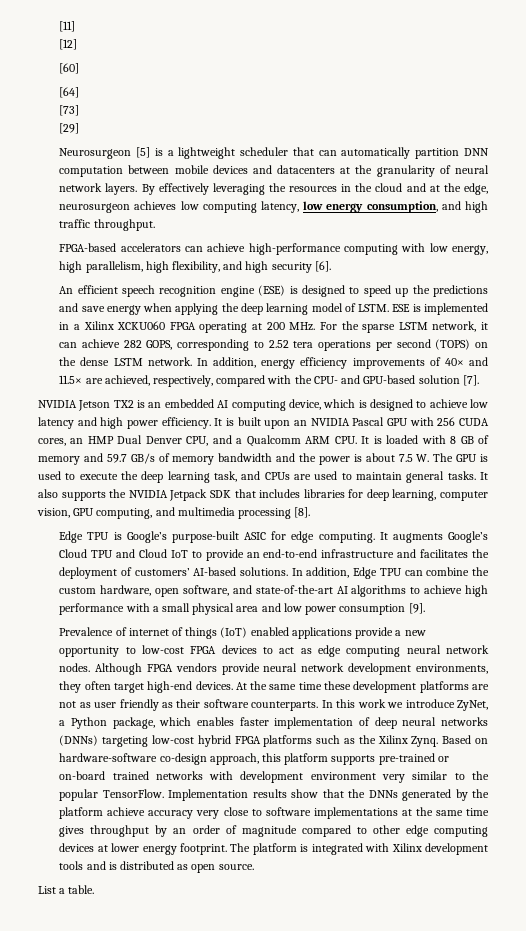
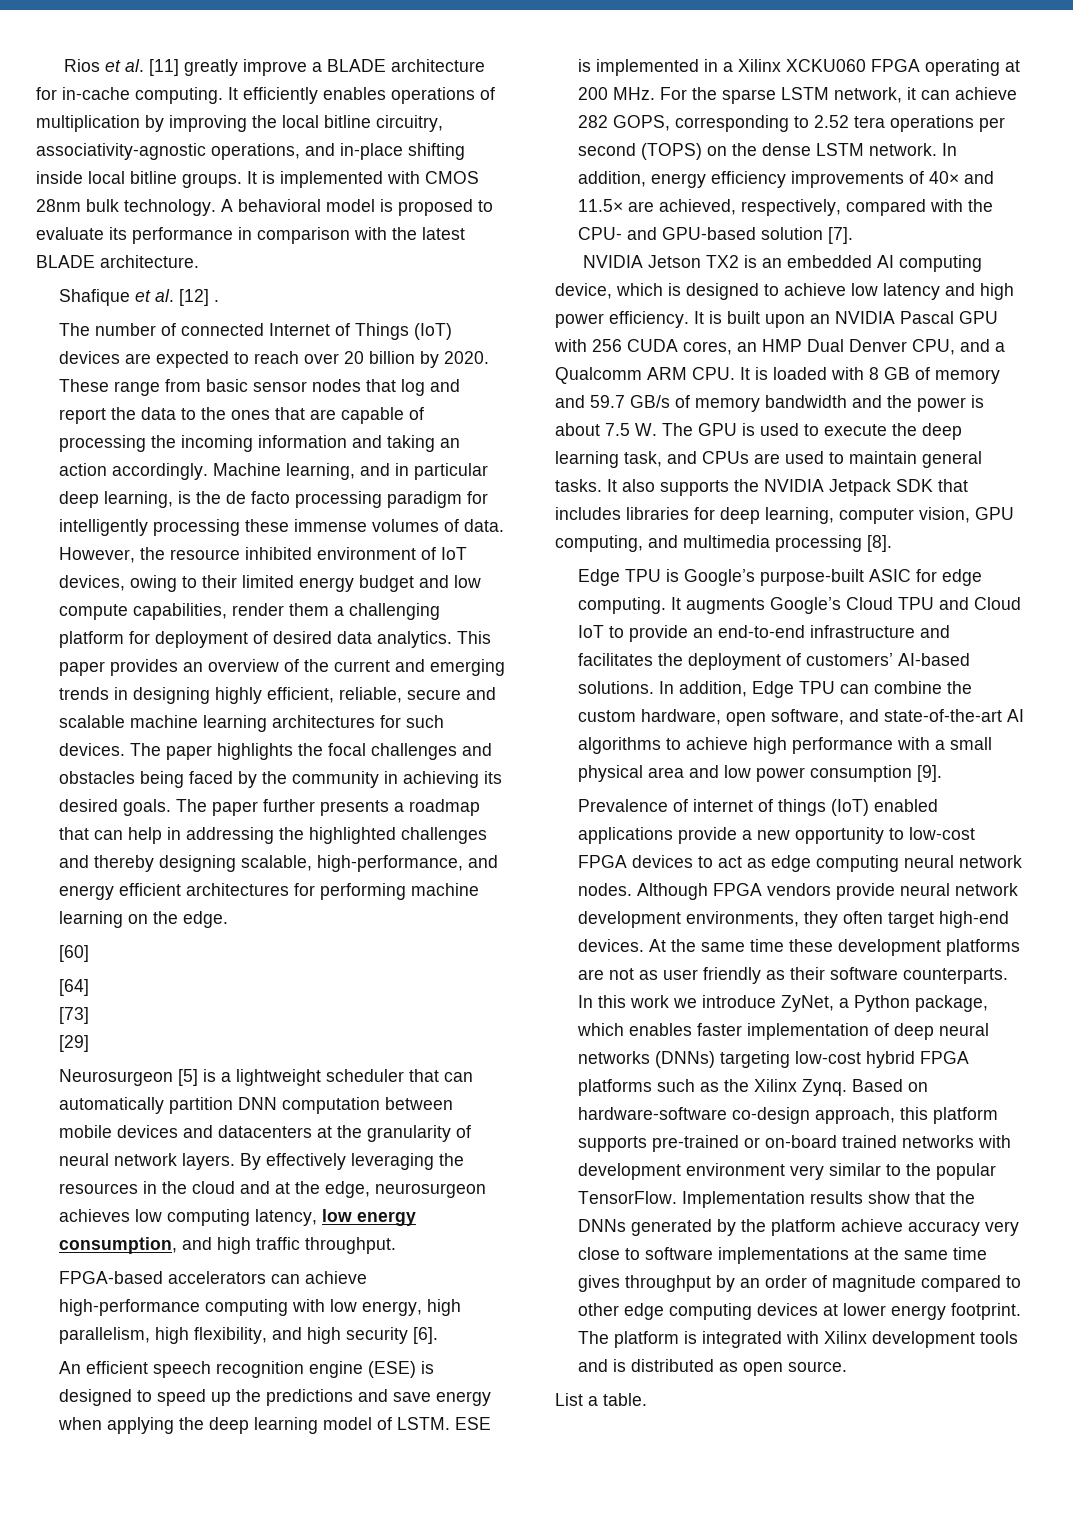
- [11]
- [12]
+ Rios et al. [11] greatly improve a BLADE architecture for in-cache computing. It efficiently enables operations of multiplication by improving the local bitline circuitry, associativity-agnostic operations, and in-place shifting inside local bitline groups. It is implemented with CMOS 28nm bulk technology. A behavioral model is proposed to evaluate its performance in comparison with the latest BLADE architecture.
+ Shafique et al. [12] .
+ The number of connected Internet of Things (IoT) devices are expected to reach over 20 billion by 2020. These range from basic sensor nodes that log and report the data to the ones that are capable of processing the incoming information and taking an action accordingly. Machine learning, and in particular deep learning, is the de facto processing paradigm for intelligently processing these immense volumes of data. However, the resource inhibited environment of IoT devices, owing to their limited energy budget and low compute capabilities, render them a challenging platform for deployment of desired data analytics. This paper provides an overview of the current and emerging trends in designing highly efficient, reliable, secure and scalable machine learning architectures for such devices. The paper highlights the focal challenges and obstacles being faced by the community in achieving its desired goals. The paper further presents a roadmap that can help in addressing the highlighted challenges and thereby designing scalable, high-performance, and energy efficient architectures for performing machine learning on the edge.

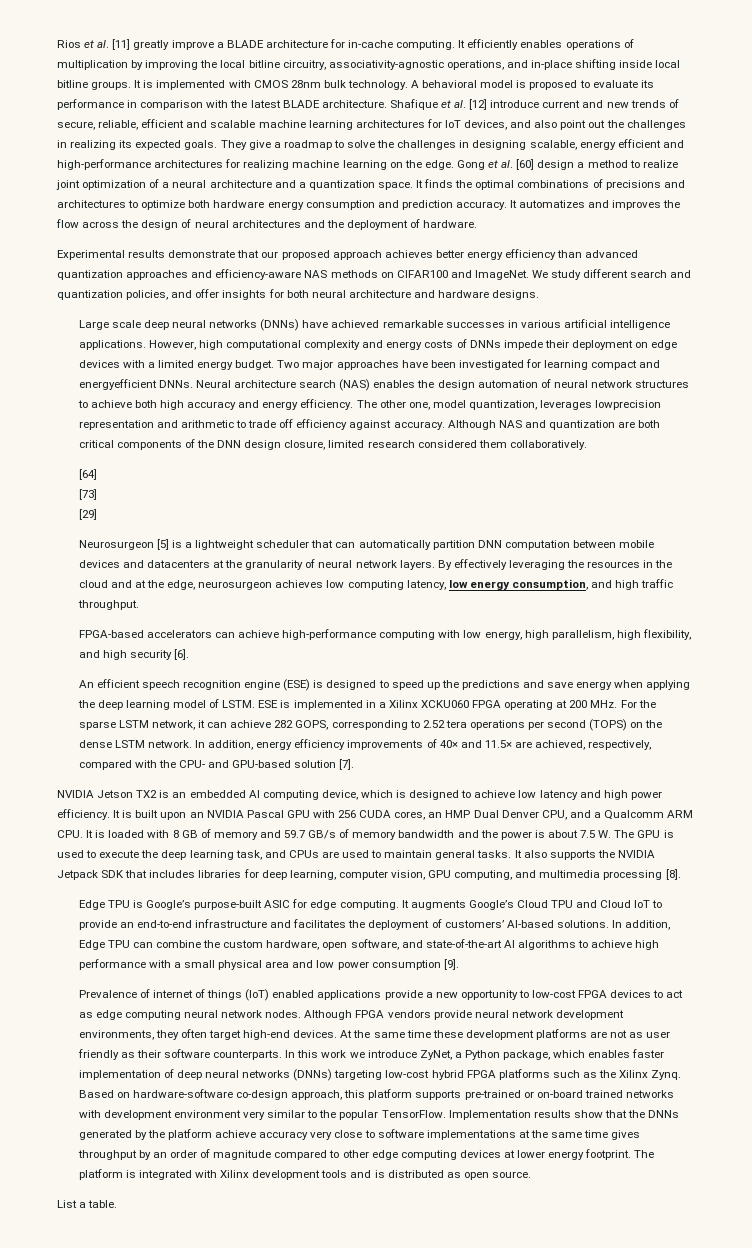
- A behavioral model is proposed to evaluate its performance in comparison with the latest BLADE architecture.
- Shafique et al. [12] .
- The number of connected Internet of Things (IoT) devices are expected to reach over 20 billion by 2020. These range from basic sensor nodes that log and report the data to the ones that are capable of processing the incoming information and taking an action accordingly. Machine learning, and in particular deep learning, is the de facto processing paradigm for intelligently processing these immense volumes of data. However, the resource inhibited environment of IoT devices, owing to their limited energy budget and low compute capabilities, render them a challenging platform for deployment of desired data analytics. This paper provides an overview of the current and emerging trends in designing highly efficient, reliable, secure and scalable machine learning architectures for such devices. The paper highlights the focal challenges and obstacles being faced by the community in achieving its desired goals. The paper further presents a roadmap that can help in addressing the highlighted challenges and thereby designing scalable, high-performance, and energy efficient architectures for performing machine learning on the edge.
- [60]
+ A behavioral model is proposed to evaluate its performance in comparison with the latest BLADE architecture. Shafique et al. [12] introduce current and new trends of secure, reliable, efficient and scalable machine learning architectures for IoT devices, and also point out the challenges in realizing its expected goals. They give a roadmap to solve the challenges in designing scalable, energy efficient and high-performance architectures for realizing machine learning on the edge. Gong et al. [60] design a method to realize joint optimization of a neural architecture and a quantization space. It finds the optimal combinations of precisions and architectures to optimize both hardware energy consumption and prediction accuracy. It automatizes and improves the flow across the design of neural architectures and the deployment of hardware.
+ Experimental results demonstrate that our proposed approach achieves better energy efficiency than advanced quantization approaches and efficiency-aware NAS methods on CIFAR100 and ImageNet. We study different search and quantization policies, and offer insights for both neural architecture and hardware designs.
+ Large scale deep neural networks (DNNs) have achieved remarkable successes in various artificial intelligence applications. However, high computational complexity and energy costs of DNNs impede their deployment on edge devices with a limited energy budget. Two major approaches have been investigated for learning compact and energyefficient DNNs. Neural architecture search (NAS) enables the design automation of neural network structures to achieve both high accuracy and energy efficiency. The other one, model quantization, leverages lowprecision representation and arithmetic to trade off efficiency against accuracy. Although NAS and quantization are both critical components of the DNN design closure, limited research considered them collaboratively.

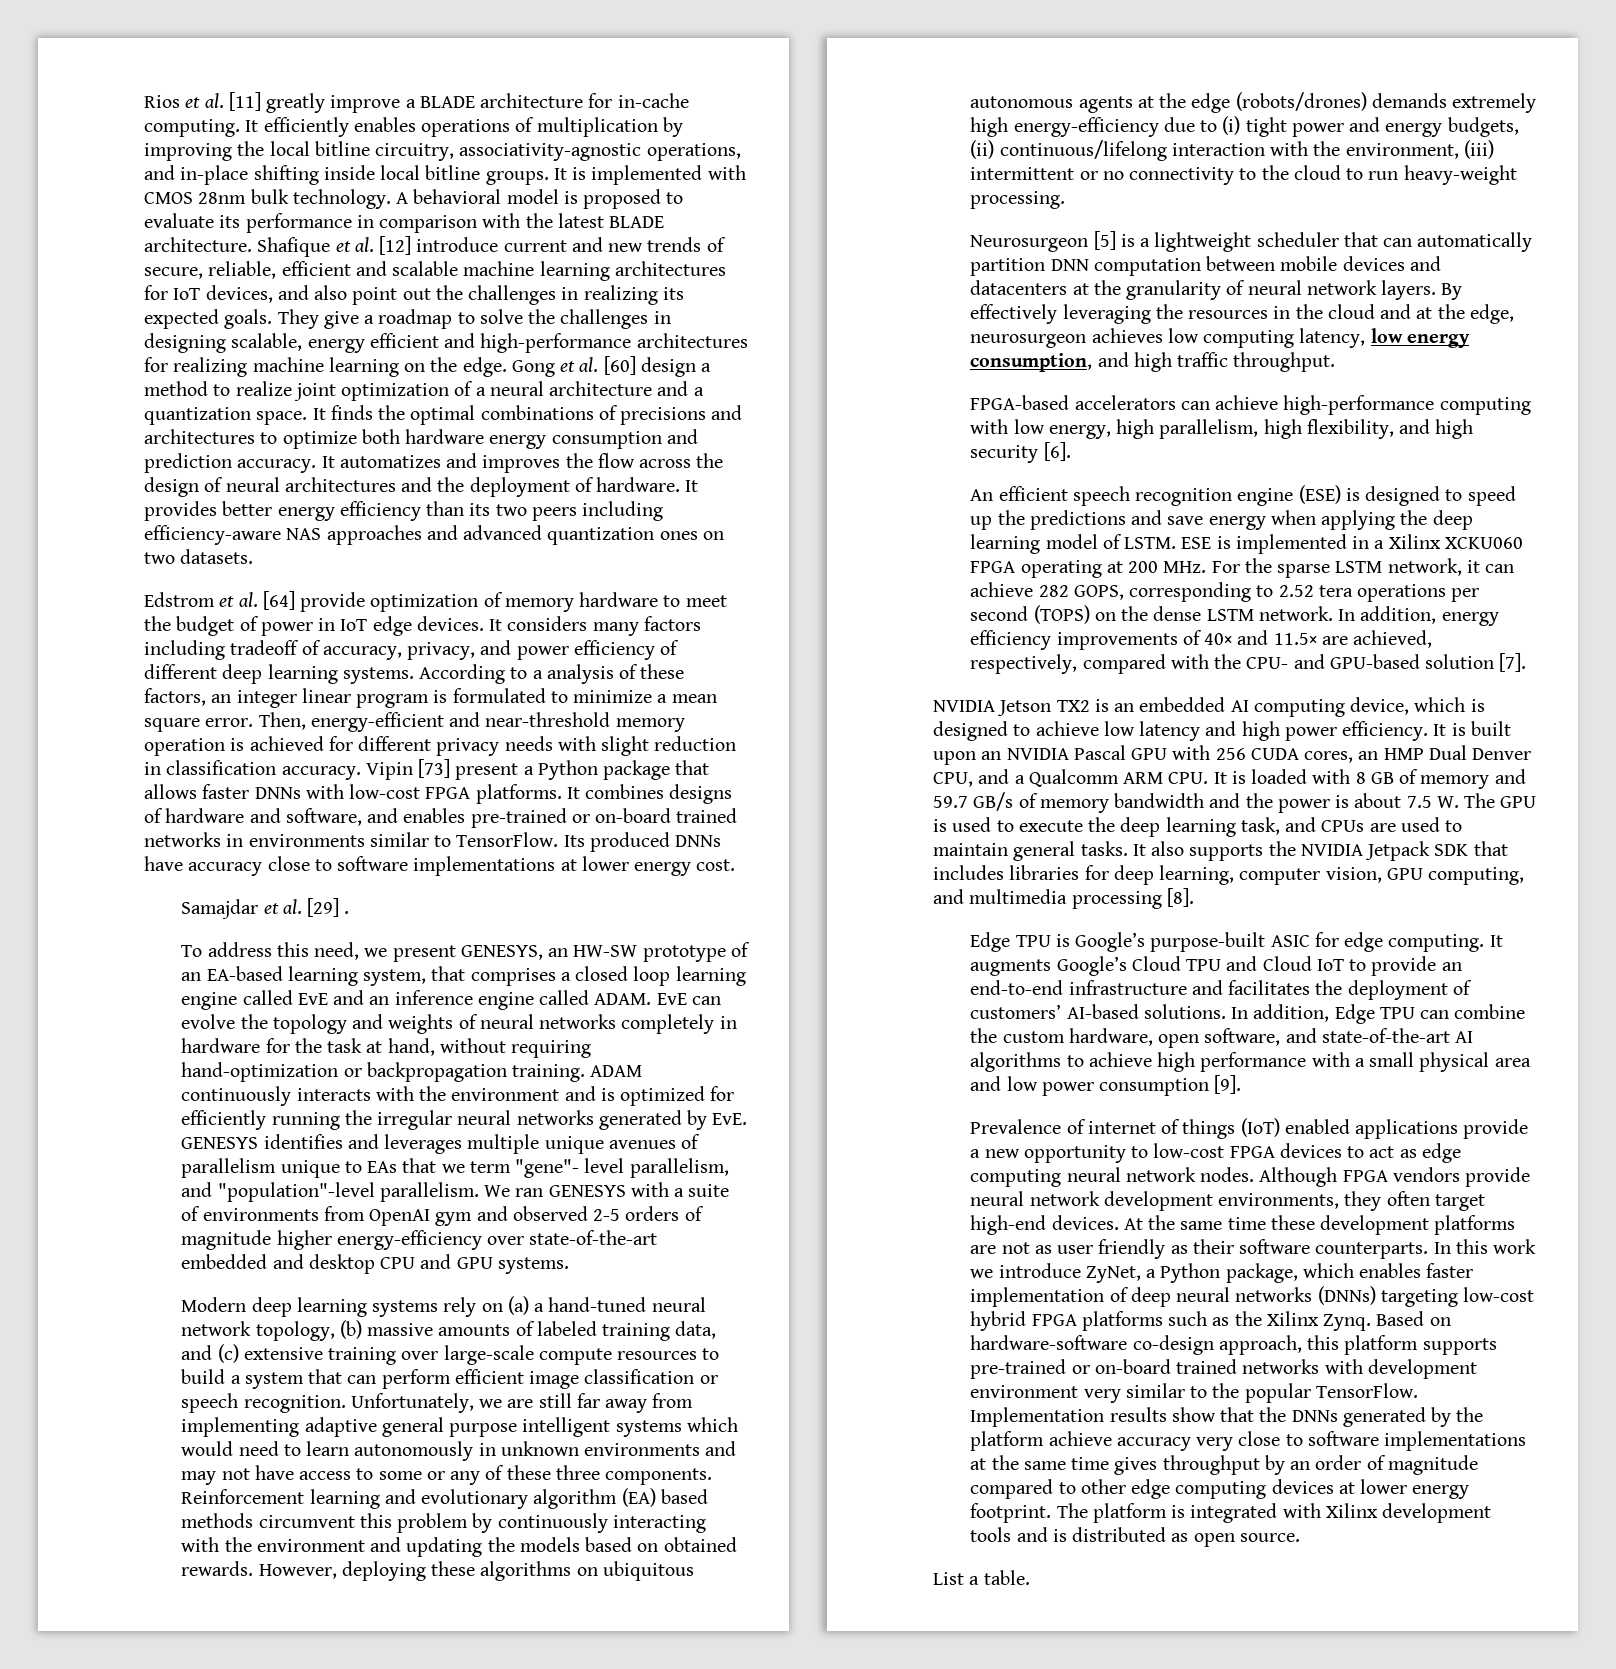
- It automatizes and improves the flow across the design of neural architectures and the deployment of hardware.
- Experimental results demonstrate that our proposed approach achieves better energy efficiency than advanced quantization approaches and efficiency-aware NAS methods on CIFAR100 and ImageNet. We study different search and quantization policies, and offer insights for both neural architecture and hardware designs.
- Large scale deep neural networks (DNNs) have achieved remarkable successes in various artificial intelligence applications. However, high computational complexity and energy costs of DNNs impede their deployment on edge devices with a limited energy budget. Two major approaches have been investigated for learning compact and energyefficient DNNs. Neural architecture search (NAS) enables the design automation of neural network structures to achieve both high accuracy and energy efficiency. The other one, model quantization, leverages lowprecision representation and arithmetic to trade off efficiency against accuracy. Although NAS and quantization are both critical components of the DNN design closure, limited research considered them collaboratively.
- [64]
- [73]
- [29]
+ It automatizes and improves the flow across the design of neural architectures and the deployment of hardware. It provides better energy efficiency than its two peers including efficiency-aware NAS approaches and advanced quantization ones on two datasets.
+ Edstrom et al. [64] provide optimization of memory hardware to meet the budget of power in IoT edge devices. It considers many factors including tradeoff of accuracy, privacy, and power efficiency of different deep learning systems. According to a analysis of these factors, an integer linear program is formulated to minimize a mean square error. Then, energy-efficient and near-threshold memory operation is achieved for different privacy needs with slight reduction in classification accuracy. Vipin [73] present a Python package that allows faster DNNs with low-cost FPGA platforms. It combines designs of hardware and software, and enables pre-trained or on-board trained networks in environments similar to TensorFlow. Its produced DNNs have accuracy close to software implementations at lower energy cost.
+ Samajdar et al. [29] .
+ To address this need, we present GENESYS, an HW-SW prototype of an EA-based learning system, that comprises a closed loop learning engine called EvE and an inference engine called ADAM. EvE can evolve the topology and weights of neural networks completely in hardware for the task at hand, without requiring hand-optimization or backpropagation training. ADAM continuously interacts with the environment and is optimized for efficiently running the irregular neural networks generated by EvE. GENESYS identifies and leverages multiple unique avenues of parallelism unique to EAs that we term "gene"- level parallelism, and "population"-level parallelism. We ran GENESYS with a suite of environments from OpenAI gym and observed 2-5 orders of magnitude higher energy-efficiency over state-of-the-art embedded and desktop CPU and GPU systems.
+ Modern deep learning systems rely on (a) a hand-tuned neural network topology, (b) massive amounts of labeled training data, and (c) extensive training over large-scale compute resources to build a system that can perform efficient image classification or speech recognition. Unfortunately, we are still far away from implementing adaptive general purpose intelligent systems which would need to learn autonomously in unknown environments and may not have access to some or any of these three components. Reinforcement learning and evolutionary algorithm (EA) based methods circumvent this problem by continuously interacting with the environment and updating the models based on obtained rewards. However, deploying these algorithms on ubiquitous autonomous agents at the edge (robots/drones) demands extremely high energy-efficiency due to (i) tight power and energy budgets, (ii) continuous/lifelong interaction with the environment, (iii) intermittent or no connectivity to the cloud to run heavy-weight processing.

